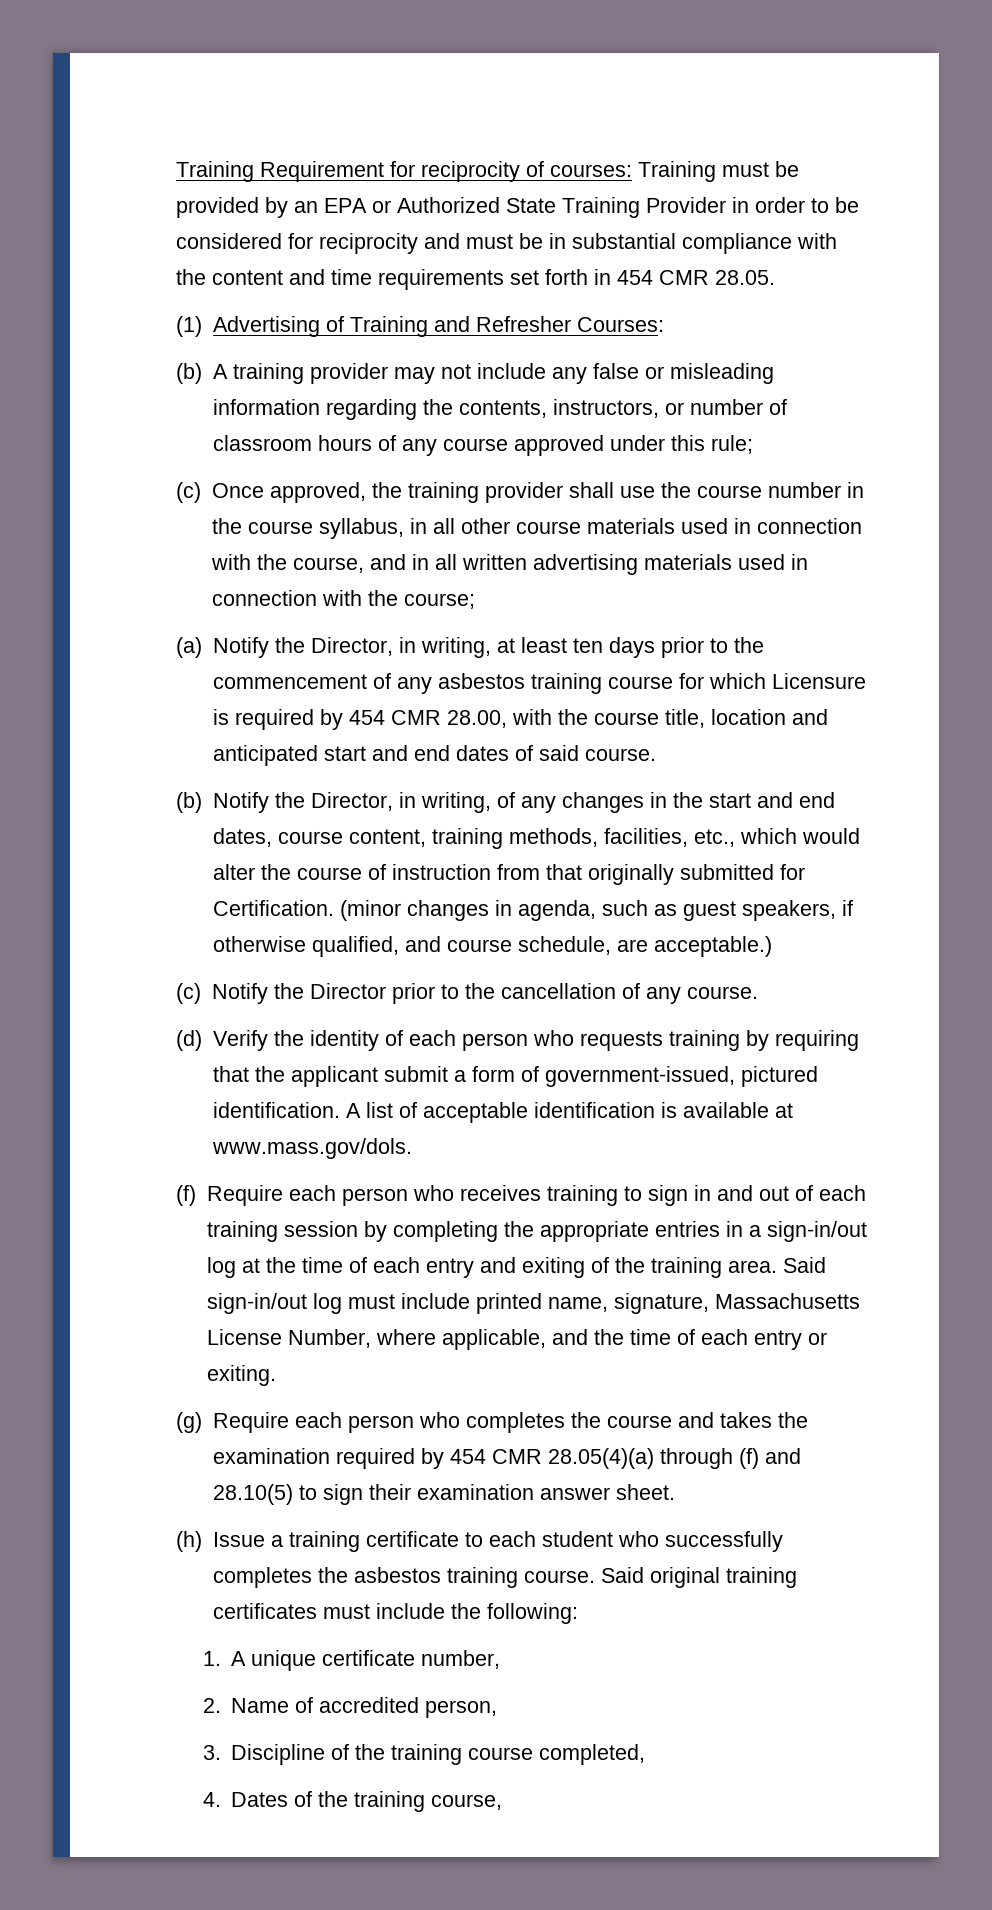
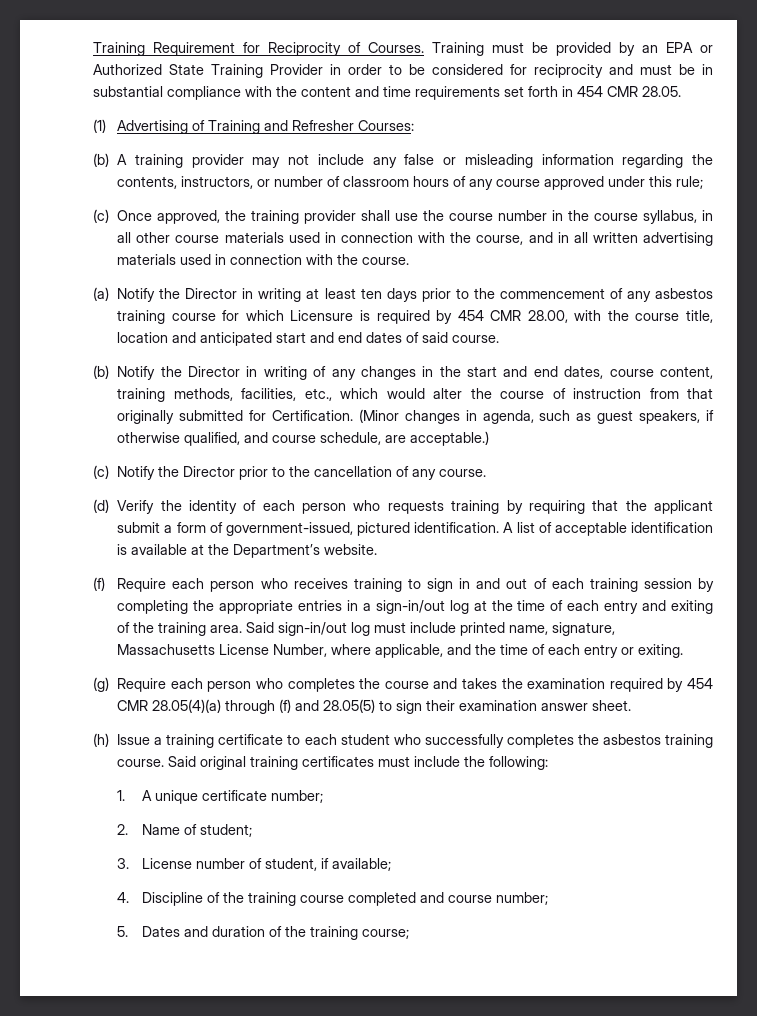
- Training Requirement for reciprocity of courses: Training must be provided by an EPA or Authorized State Training Provider in order to be considered for reciprocity and must be in substantial compliance with the content and time requirements set forth in 454 CMR 28.05.
+ Training Requirement for Reciprocity of Courses. Training must be provided by an EPA or Authorized State Training Provider in order to be considered for reciprocity and must be in substantial compliance with the content and time requirements set forth in 454 CMR 28.05.
- (c) Once approved, the training provider shall use the course number in the course syllabus, in all other course materials used in connection with the course, and in all written advertising materials used in connection with the course;
+ (c) Once approved, the training provider shall use the course number in the course syllabus, in all other course materials used in connection with the course, and in all written advertising materials used in connection with the course.
- (a) Notify the Director, in writing, at least ten days prior to the commencement of any asbestos training course for which Licensure is required by 454 CMR 28.00, with the course title, location and anticipated start and end dates of said course.
+ (a) Notify the Director in writing at least ten days prior to the commencement of any asbestos training course for which Licensure is required by 454 CMR 28.00, with the course title, location and anticipated start and end dates of said course.
- (b) Notify the Director, in writing, of any changes in the start and end dates, course content, training methods, facilities, etc., which would alter the course of instruction from that originally submitted for Certification.
+ (b) Notify the Director in writing of any changes in the start and end dates, course content, training methods, facilities, etc., which would alter the course of instruction from that originally submitted for Certification.
- (minor changes in agenda, such as guest speakers, if otherwise qualified, and course schedule, are acceptable.)
+ (Minor changes in agenda, such as guest speakers, if otherwise qualified, and course schedule, are acceptable.)
- A list of acceptable identification is available at www.mass.gov/dols.
+ A list of acceptable identification is available at the Department’s website.
- (g) Require each person who completes the course and takes the examination required by 454 CMR 28.05(4)(a) through (f) and 28.10(5) to sign their examination answer sheet.
+ (g) Require each person who completes the course and takes the examination required by 454 CMR 28.05(4)(a) through (f) and 28.05(5) to sign their examination answer sheet.
- 1. A unique certificate number,
+ 1. A unique certificate number;
- 2. Name of accredited person,
- 3. Discipline of the training course completed,
- 4. Dates of the training course,
+ 2. Name of student;
+ 3. License number of student, if available;
+ 4. Discipline of the training course completed and course number;
+ 5. Dates and duration of the training course;

